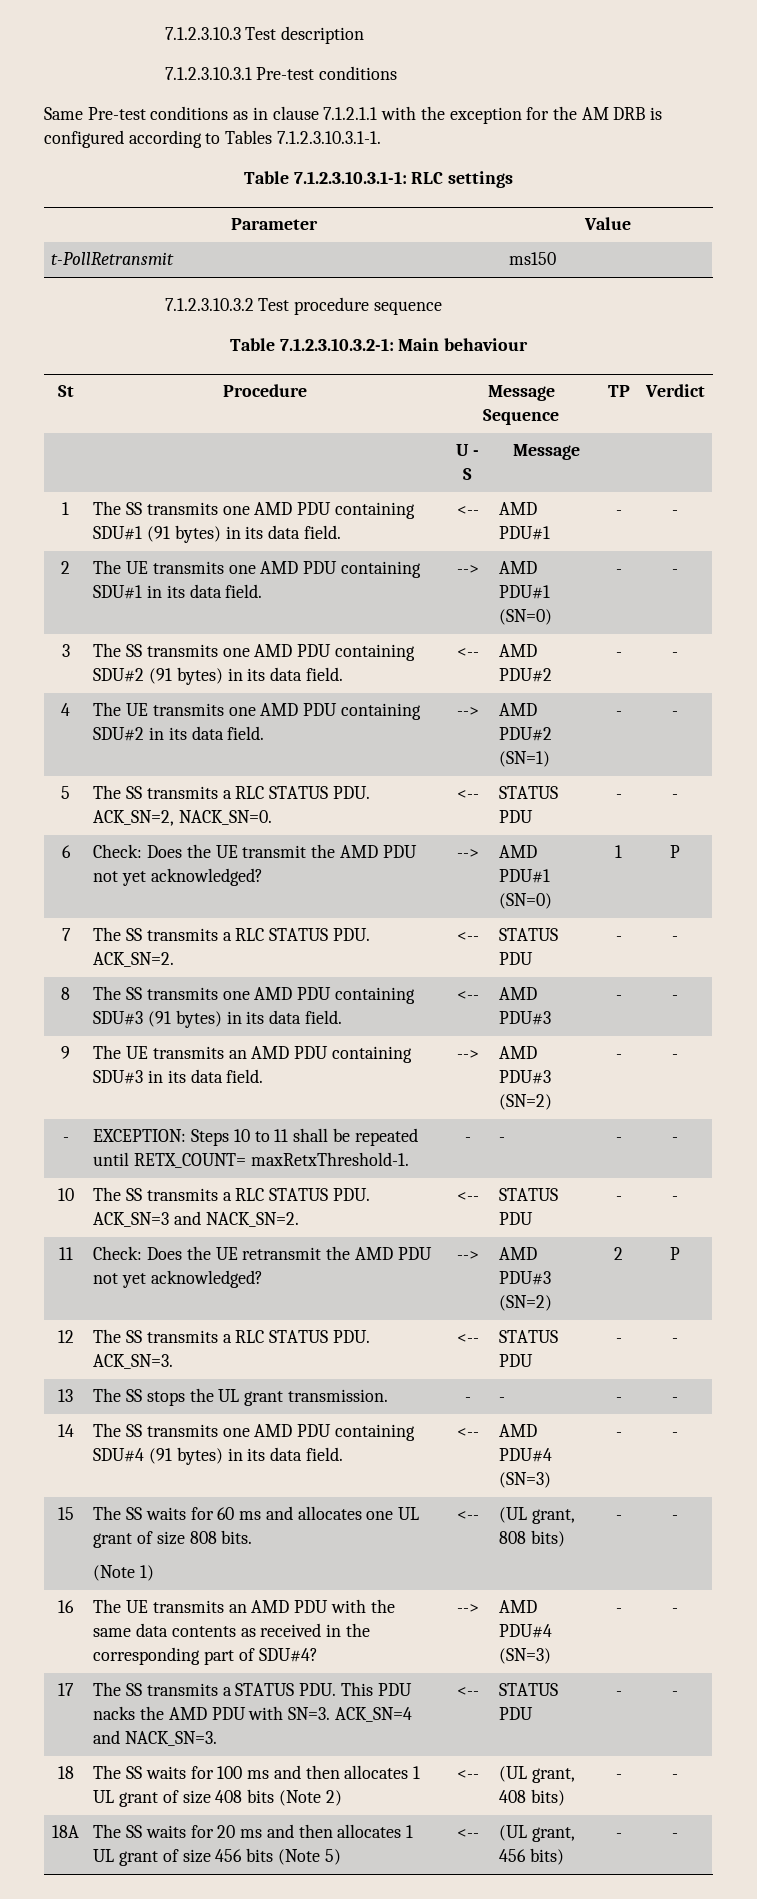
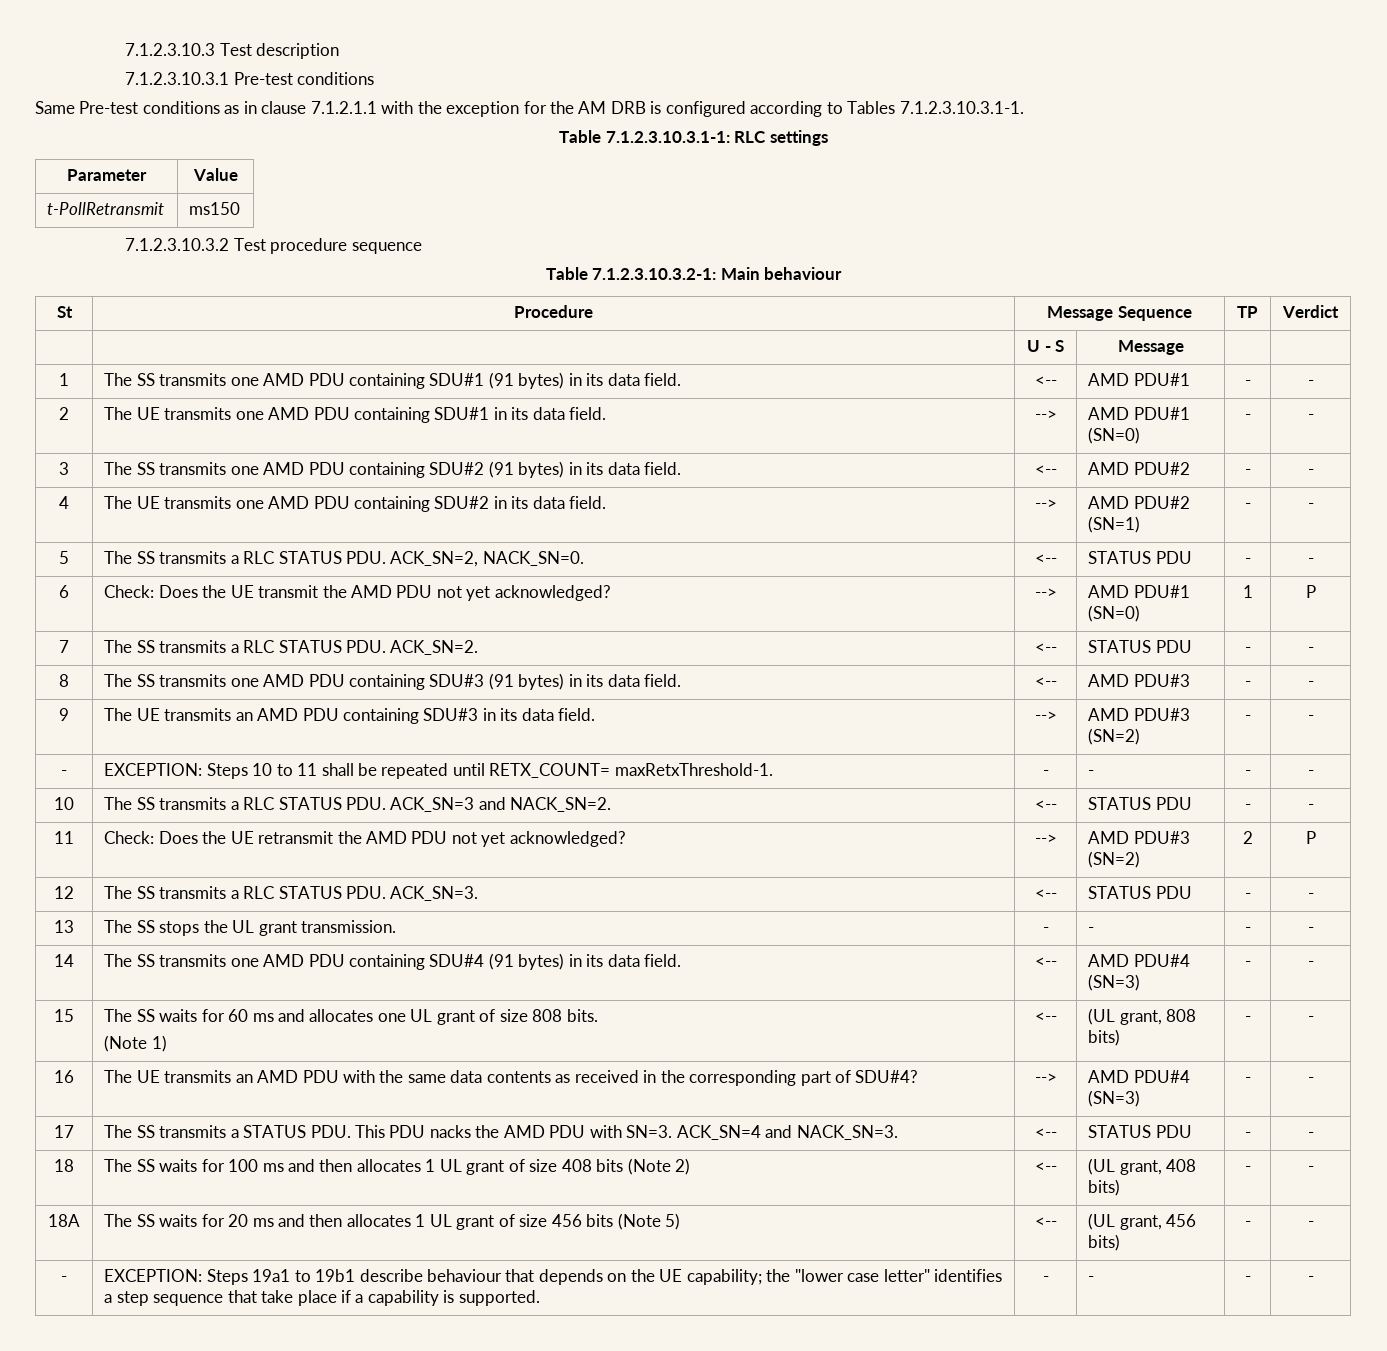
+ - | EXCEPTION: Steps 19a1 to 19b1 describe behaviour that depends on the UE capability; the "lower case letter" identifies a step sequence that take place if a capability is supported. | - | - | - | -

